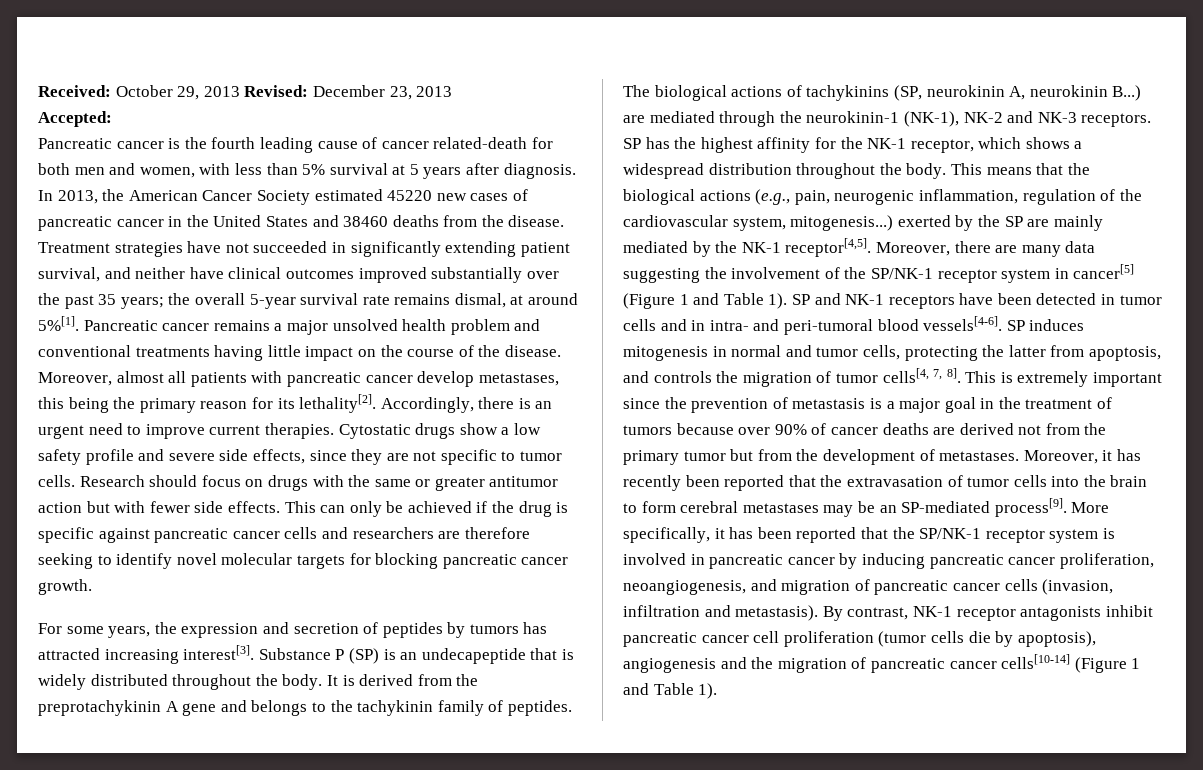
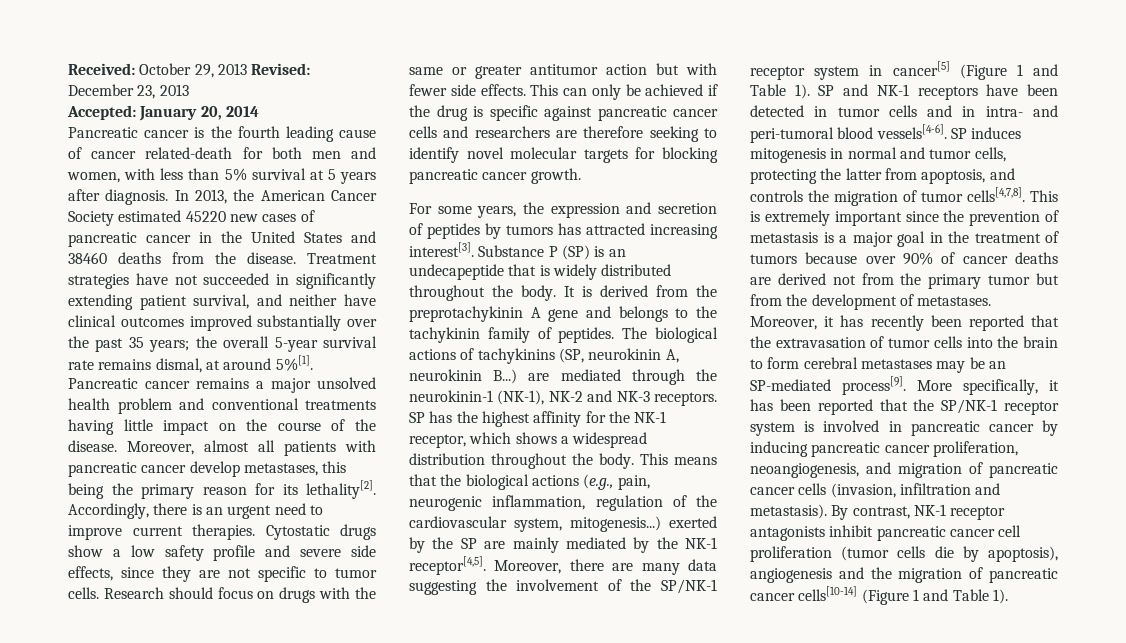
- Accepted:
+ Accepted: January 20, 2014
- SP induces mitogenesis in normal and tumor cells, protecting the latter from apoptosis, and controls the migration of tumor cells[4, 7, 8].
+ SP induces mitogenesis in normal and tumor cells, protecting the latter from apoptosis, and controls the migration of tumor cells[4,7,8].

